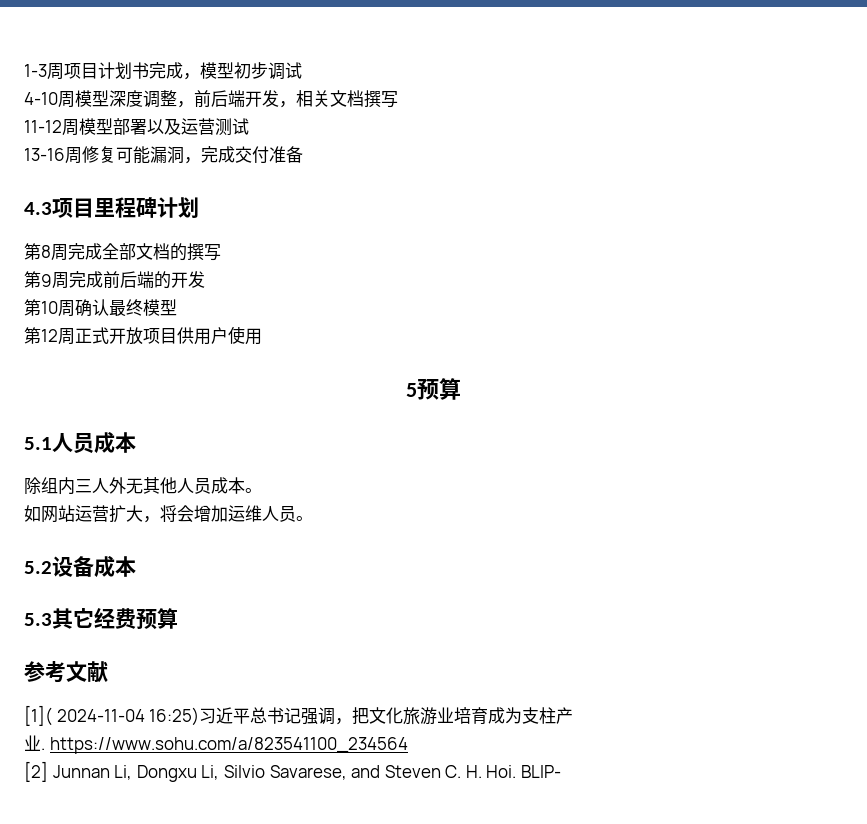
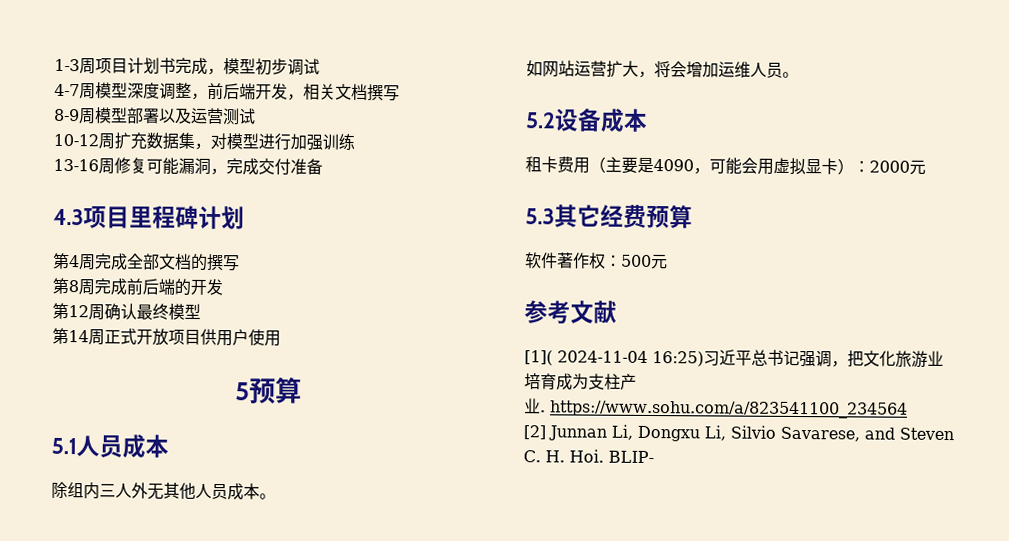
- 4-10周模型深度调整，前后端开发，相关文档撰写
+ 4-7周模型深度调整，前后端开发，相关文档撰写
- 11-12周模型部署以及运营测试
+ 8-9周模型部署以及运营测试
+ 10-12周扩充数据集，对模型进行加强训练
- 第8周完成全部文档的撰写
+ 第4周完成全部文档的撰写
- 第9周完成前后端的开发
+ 第8周完成前后端的开发
- 第10周确认最终模型
+ 第12周确认最终模型
- 第12周正式开放项目供用户使用
+ 第14周正式开放项目供用户使用
+ 租卡费用（主要是4090，可能会用虚拟显卡）：2000元
+ 软件著作权：500元

